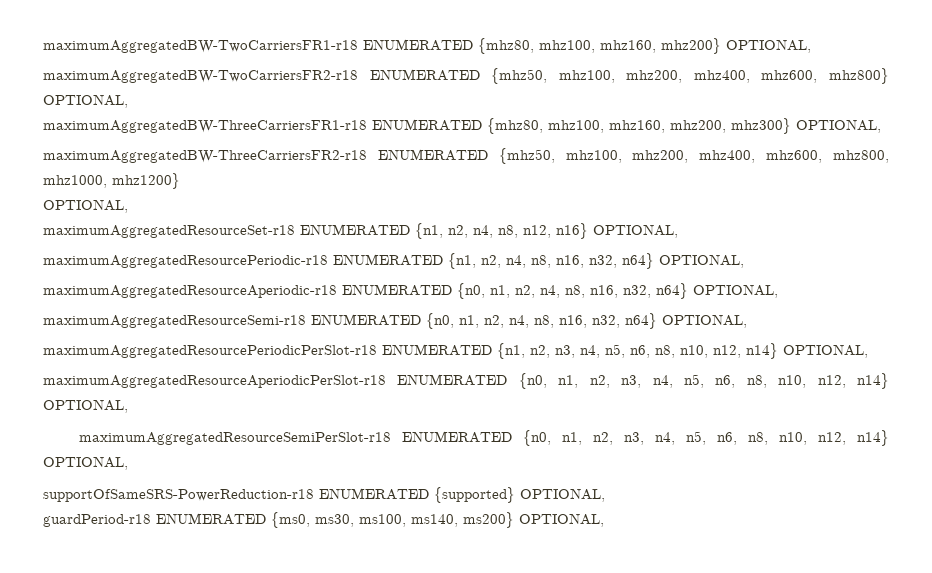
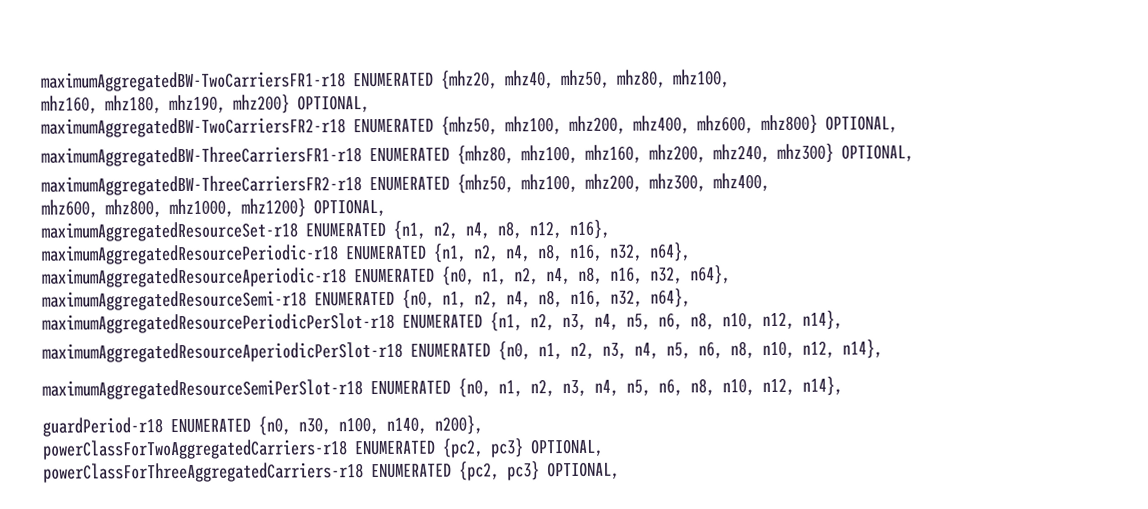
- maximumAggregatedBW-TwoCarriersFR1-r18 ENUMERATED {mhz80, mhz100, mhz160, mhz200} OPTIONAL,
+ maximumAggregatedBW-TwoCarriersFR1-r18 ENUMERATED {mhz20, mhz40, mhz50, mhz80, mhz100,
+ mhz160, mhz180, mhz190, mhz200} OPTIONAL,
- maximumAggregatedBW-ThreeCarriersFR1-r18 ENUMERATED {mhz80, mhz100, mhz160, mhz200, mhz300} OPTIONAL,
+ maximumAggregatedBW-ThreeCarriersFR1-r18 ENUMERATED {mhz80, mhz100, mhz160, mhz200, mhz240, mhz300} OPTIONAL,
- maximumAggregatedBW-ThreeCarriersFR2-r18 ENUMERATED {mhz50, mhz100, mhz200, mhz400, mhz600, mhz800, mhz1000, mhz1200}
- OPTIONAL,
+ maximumAggregatedBW-ThreeCarriersFR2-r18 ENUMERATED {mhz50, mhz100, mhz200, mhz300, mhz400,
+ mhz600, mhz800, mhz1000, mhz1200} OPTIONAL,
- maximumAggregatedResourceSet-r18 ENUMERATED {n1, n2, n4, n8, n12, n16} OPTIONAL,
+ maximumAggregatedResourceSet-r18 ENUMERATED {n1, n2, n4, n8, n12, n16},
- maximumAggregatedResourcePeriodic-r18 ENUMERATED {n1, n2, n4, n8, n16, n32, n64} OPTIONAL,
+ maximumAggregatedResourcePeriodic-r18 ENUMERATED {n1, n2, n4, n8, n16, n32, n64},
- maximumAggregatedResourceAperiodic-r18 ENUMERATED {n0, n1, n2, n4, n8, n16, n32, n64} OPTIONAL,
+ maximumAggregatedResourceAperiodic-r18 ENUMERATED {n0, n1, n2, n4, n8, n16, n32, n64},
- maximumAggregatedResourceSemi-r18 ENUMERATED {n0, n1, n2, n4, n8, n16, n32, n64} OPTIONAL,
+ maximumAggregatedResourceSemi-r18 ENUMERATED {n0, n1, n2, n4, n8, n16, n32, n64},
- maximumAggregatedResourcePeriodicPerSlot-r18 ENUMERATED {n1, n2, n3, n4, n5, n6, n8, n10, n12, n14} OPTIONAL,
+ maximumAggregatedResourcePeriodicPerSlot-r18 ENUMERATED {n1, n2, n3, n4, n5, n6, n8, n10, n12, n14},
- maximumAggregatedResourceAperiodicPerSlot-r18 ENUMERATED {n0, n1, n2, n3, n4, n5, n6, n8, n10, n12, n14} OPTIONAL,
+ maximumAggregatedResourceAperiodicPerSlot-r18 ENUMERATED {n0, n1, n2, n3, n4, n5, n6, n8, n10, n12, n14},
- maximumAggregatedResourceSemiPerSlot-r18 ENUMERATED {n0, n1, n2, n3, n4, n5, n6, n8, n10, n12, n14} OPTIONAL,
- supportOfSameSRS-PowerReduction-r18 ENUMERATED {supported} OPTIONAL,
- guardPeriod-r18 ENUMERATED {ms0, ms30, ms100, ms140, ms200} OPTIONAL,
+ maximumAggregatedResourceSemiPerSlot-r18 ENUMERATED {n0, n1, n2, n3, n4, n5, n6, n8, n10, n12, n14},
+ guardPeriod-r18 ENUMERATED {n0, n30, n100, n140, n200},
+ powerClassForTwoAggregatedCarriers-r18 ENUMERATED {pc2, pc3} OPTIONAL,
+ powerClassForThreeAggregatedCarriers-r18 ENUMERATED {pc2, pc3} OPTIONAL,

